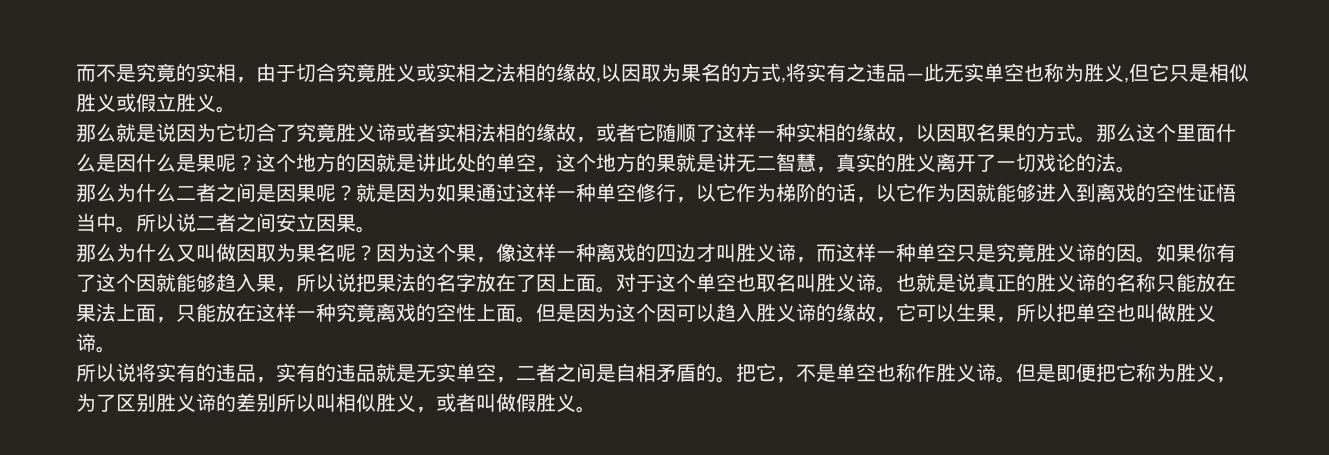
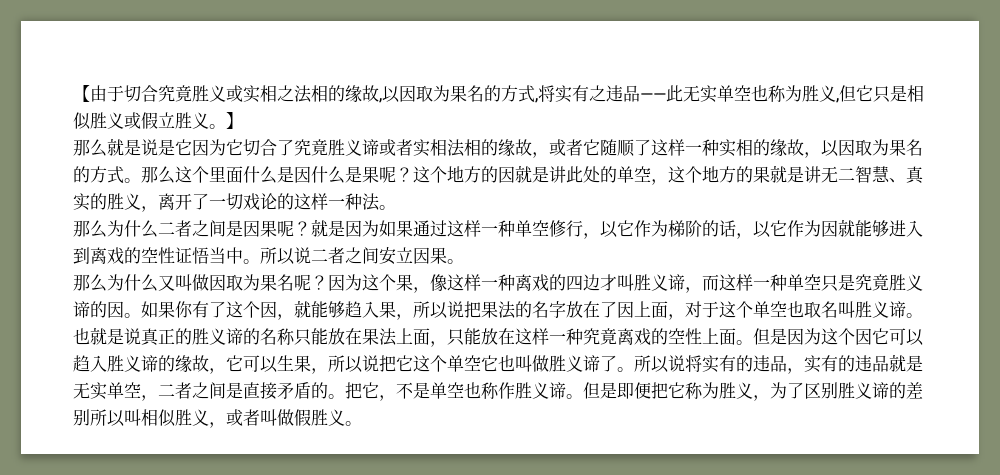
- 而不是究竟的实相，由于切合究竟胜义或实相之法相的缘故,以因取为果名的方式,将实有之违品—此无实单空也称为胜义,但它只是相似胜义或假立胜义。
+ 【由于切合究竟胜义或实相之法相的缘故,以因取为果名的方式,将实有之违品——此无实单空也称为胜义,但它只是相似胜义或假立胜义。】
- 那么就是说因为它切合了究竟胜义谛或者实相法相的缘故，或者它随顺了这样一种实相的缘故，以因取名果的方式。
+ 那么就是说是它因为它切合了究竟胜义谛或者实相法相的缘故，或者它随顺了这样一种实相的缘故，以因取为果名的方式。
- 这个地方的因就是讲此处的单空，这个地方的果就是讲无二智慧，真实的胜义离开了一切戏论的法。
+ 这个地方的因就是讲此处的单空，这个地方的果就是讲无二智慧、真实的胜义，离开了一切戏论的这样一种法。
- 如果你有了这个因就能够趋入果，所以说把果法的名字放在了因上面。对于这个单空也取名叫胜义谛。
+ 如果你有了这个因，就能够趋入果，所以说把果法的名字放在了因上面，对于这个单空也取名叫胜义谛。
- 但是因为这个因可以趋入胜义谛的缘故，它可以生果，所以把单空也叫做胜义谛。
- 所以说将实有的违品，实有的违品就是无实单空，二者之间是自相矛盾的。
+ 但是因为这个因它可以趋入胜义谛的缘故，它可以生果，所以说把它这个单空它也叫做胜义谛了。所以说将实有的违品，实有的违品就是无实单空，二者之间是直接矛盾的。

